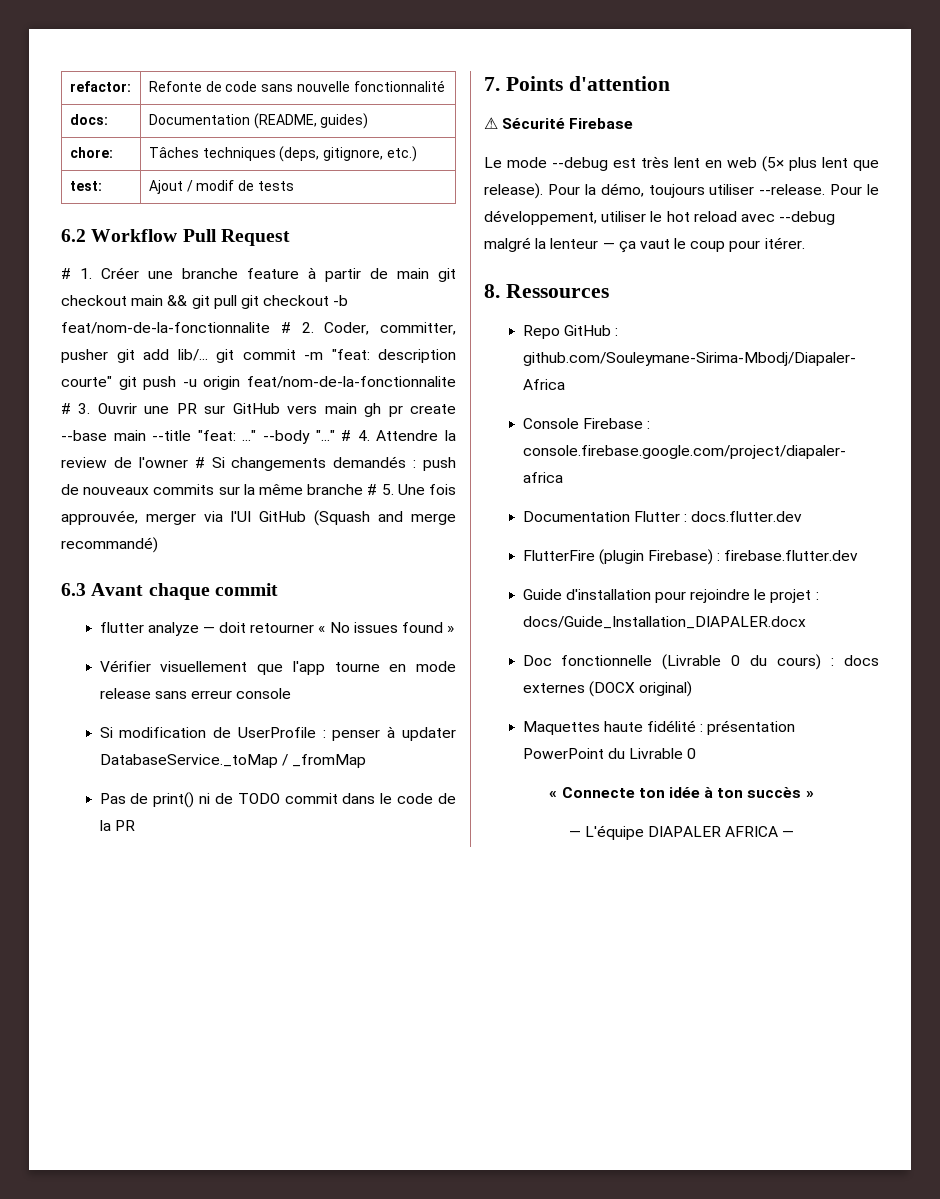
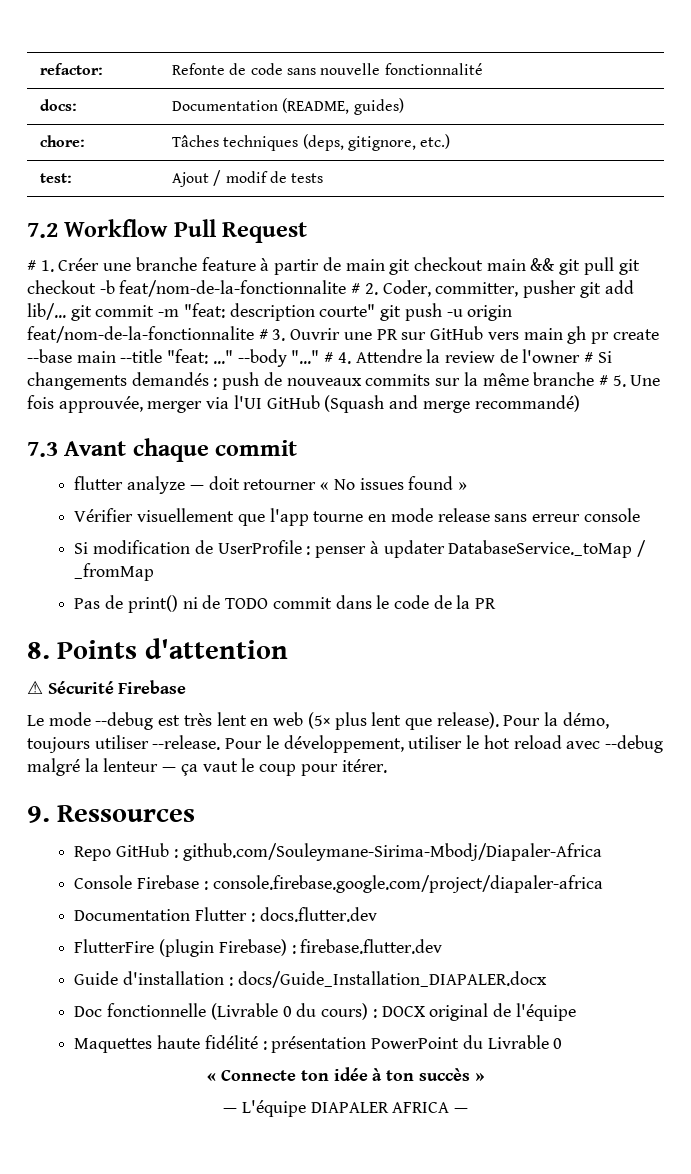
- 6.2 Workflow Pull Request
+ 7.2 Workflow Pull Request
- 6.3 Avant chaque commit
+ 7.3 Avant chaque commit
- 7. Points d'attention
+ 8. Points d'attention
- 8. Ressources
+ 9. Ressources
- Guide d'installation pour rejoindre le projet : docs/Guide_Installation_DIAPALER.docx
+ Guide d'installation : docs/Guide_Installation_DIAPALER.docx
- Doc fonctionnelle (Livrable 0 du cours) : docs externes (DOCX original)
+ Doc fonctionnelle (Livrable 0 du cours) : DOCX original de l'équipe

